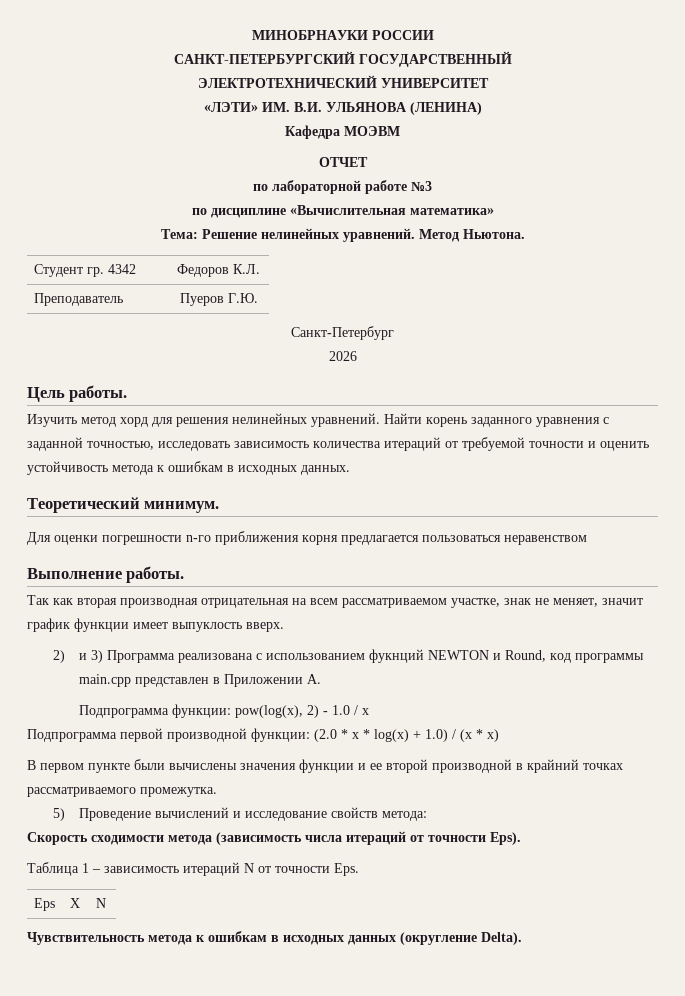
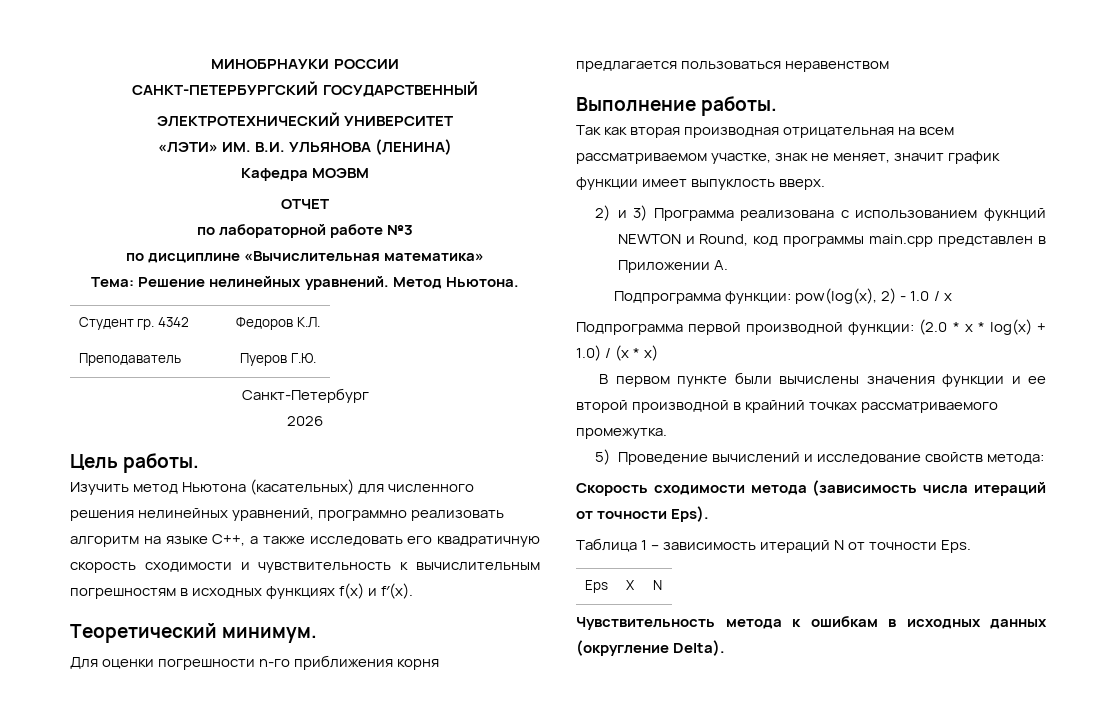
- Изучить метод хорд для решения нелинейных уравнений. Найти корень заданного уравнения с заданной точностью, исследовать зависимость количества итераций от требуемой точности и оценить устойчивость метода к ошибкам в исходных данных.
+ Изучить метод Ньютона (касательных) для численного решения нелинейных уравнений, программно реализовать алгоритм на языке C++, а также исследовать его квадратичную скорость сходимости и чувствительность к вычислительным погрешностям в исходных функциях f(x) и f′(x).

